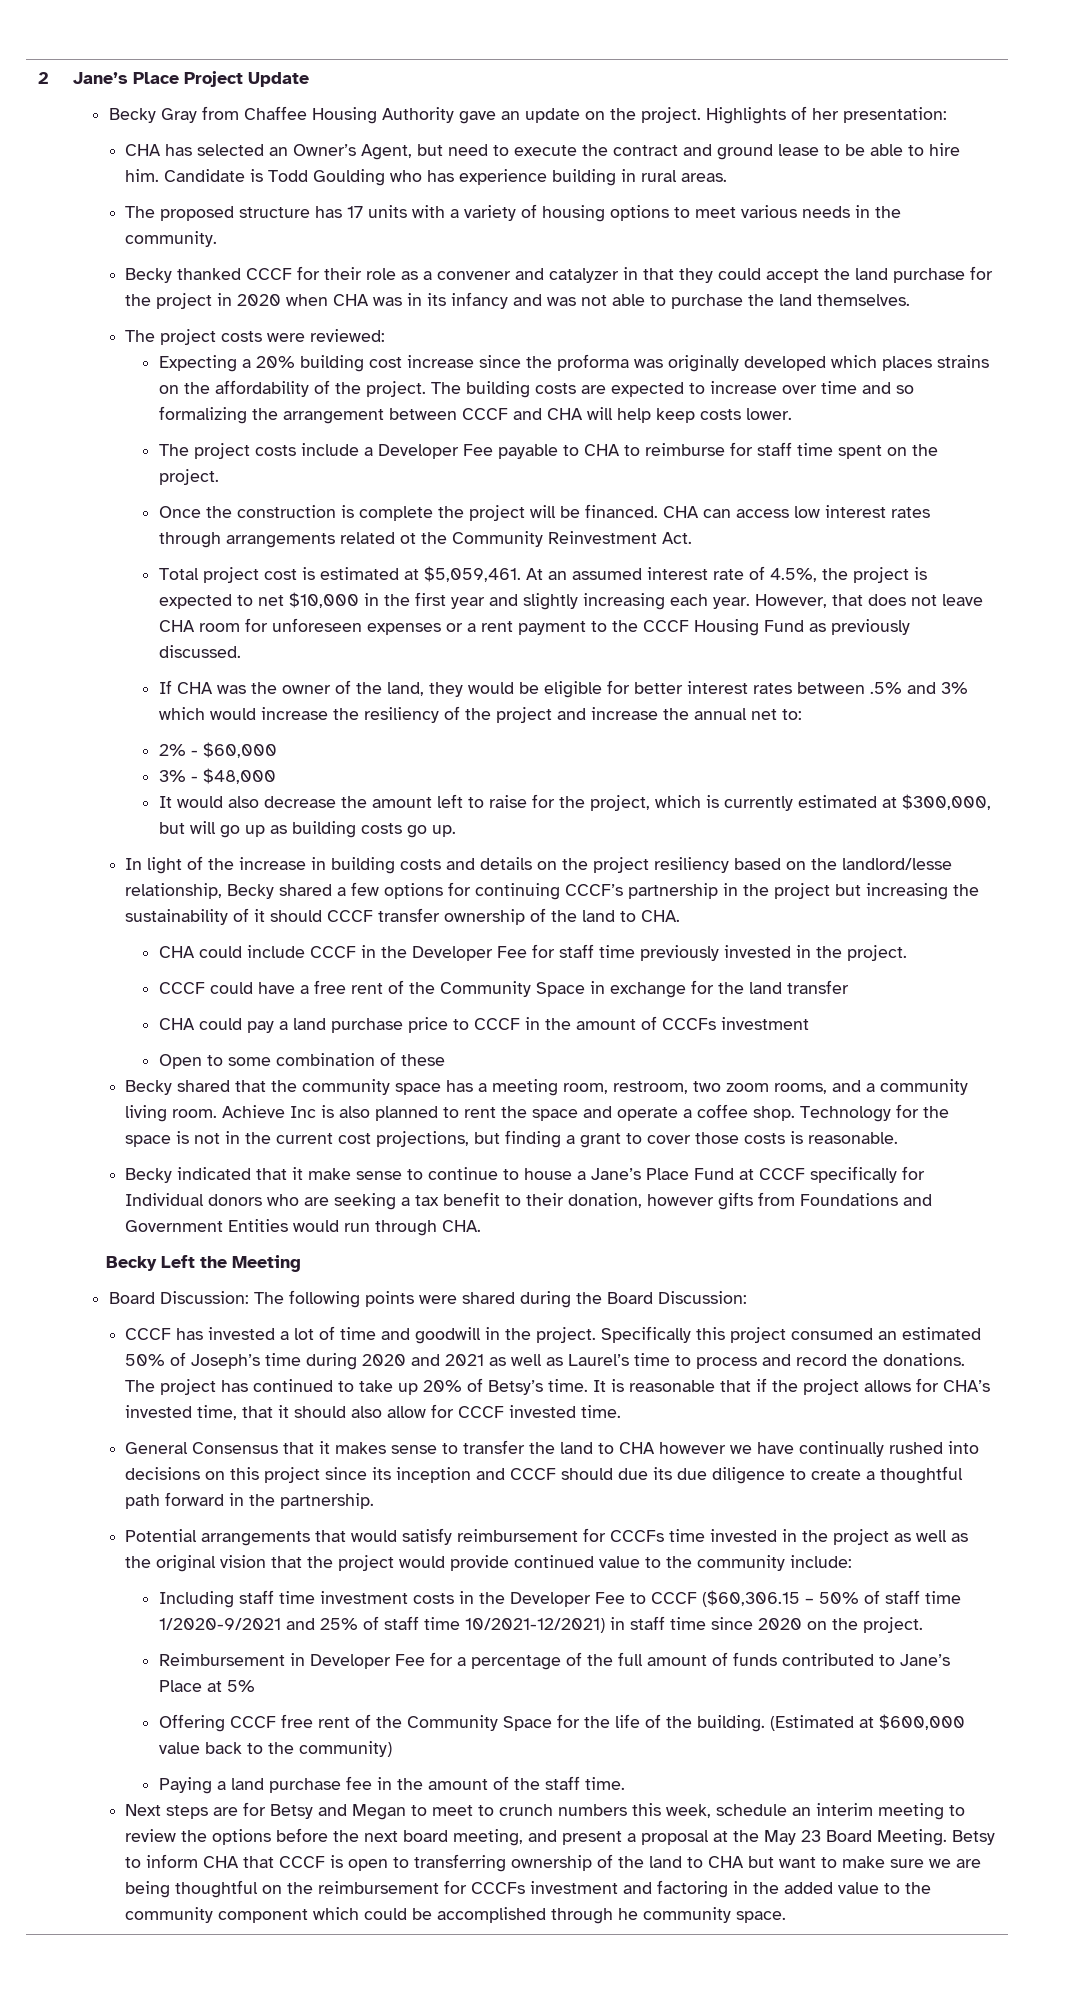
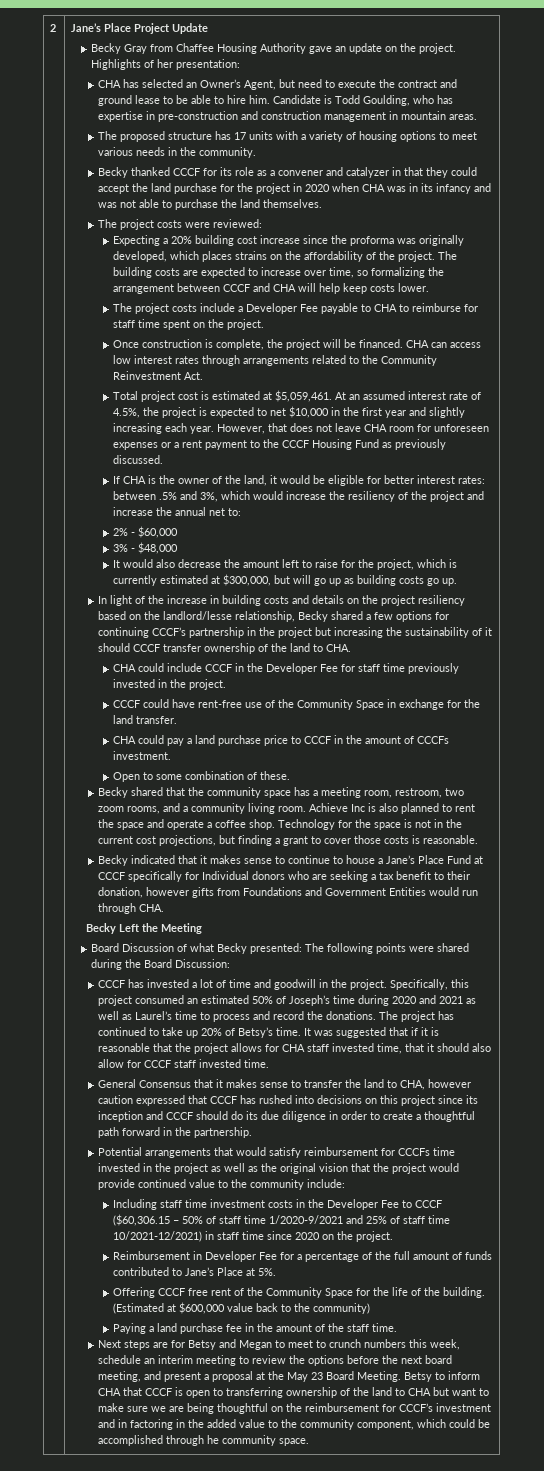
- Candidate is Todd Goulding who has experience building in rural areas.
+ Candidate is Todd Goulding, who has expertise in pre-construction and construction management in mountain areas.
- Becky thanked CCCF for their role as a convener and catalyzer in that they could accept the land purchase for the project in 2020 when CHA was in its infancy and was not able to purchase the land themselves.
+ Becky thanked CCCF for its role as a convener and catalyzer in that they could accept the land purchase for the project in 2020 when CHA was in its infancy and was not able to purchase the land themselves.
- Expecting a 20% building cost increase since the proforma was originally developed which places strains on the affordability of the project.
+ Expecting a 20% building cost increase since the proforma was originally developed, which places strains on the affordability of the project.
- The building costs are expected to increase over time and so formalizing the arrangement between CCCF and CHA will help keep costs lower.
+ The building costs are expected to increase over time, so formalizing the arrangement between CCCF and CHA will help keep costs lower.
- Once the construction is complete the project will be financed.
+ Once construction is complete, the project will be financed.
- CHA can access low interest rates through arrangements related ot the Community Reinvestment Act.
+ CHA can access low interest rates through arrangements related to the Community Reinvestment Act.
- If CHA was the owner of the land, they would be eligible for better interest rates between .5% and 3% which would increase the resiliency of the project and increase the annual net to:
+ If CHA is the owner of the land, it would be eligible for better interest rates: between .5% and 3%, which would increase the resiliency of the project and increase the annual net to:
- CCCF could have a free rent of the Community Space in exchange for the land transfer
+ CCCF could have rent-free use of the Community Space in exchange for the land transfer.
- CHA could pay a land purchase price to CCCF in the amount of CCCFs investment
+ CHA could pay a land purchase price to CCCF in the amount of CCCFs investment.
- Open to some combination of these
+ Open to some combination of these.
- Becky indicated that it make sense to continue to house a Jane’s Place Fund at CCCF specifically for Individual donors who are seeking a tax benefit to their donation, however gifts from Foundations and Government Entities would run through CHA.
+ Becky indicated that it makes sense to continue to house a Jane’s Place Fund at CCCF specifically for Individual donors who are seeking a tax benefit to their donation, however gifts from Foundations and Government Entities would run through CHA.
- Board Discussion: The following points were shared during the Board Discussion:
+ Board Discussion of what Becky presented: The following points were shared during the Board Discussion:
- Specifically this project consumed an estimated 50% of Joseph’s time during 2020 and 2021 as well as Laurel’s time to process and record the donations.
+ Specifically, this project consumed an estimated 50% of Joseph’s time during 2020 and 2021 as well as Laurel’s time to process and record the donations.
- It is reasonable that if the project allows for CHA’s invested time, that it should also allow for CCCF invested time.
+ It was suggested that if it is reasonable that the project allows for CHA staff invested time, that it should also allow for CCCF staff invested time.
- General Consensus that it makes sense to transfer the land to CHA however we have continually rushed into decisions on this project since its inception and CCCF should due its due diligence to create a thoughtful path forward in the partnership.
+ General Consensus that it makes sense to transfer the land to CHA, however caution expressed that CCCF has rushed into decisions on this project since its inception and CCCF should do its due diligence in order to create a thoughtful path forward in the partnership.
- Reimbursement in Developer Fee for a percentage of the full amount of funds contributed to Jane’s Place at 5%
+ Reimbursement in Developer Fee for a percentage of the full amount of funds contributed to Jane’s Place at 5%.
- Betsy to inform CHA that CCCF is open to transferring ownership of the land to CHA but want to make sure we are being thoughtful on the reimbursement for CCCFs investment and factoring in the added value to the community component which could be accomplished through he community space.
+ Betsy to inform CHA that CCCF is open to transferring ownership of the land to CHA but want to make sure we are being thoughtful on the reimbursement for CCCF’s investment and in factoring in the added value to the community component, which could be accomplished through he community space.

